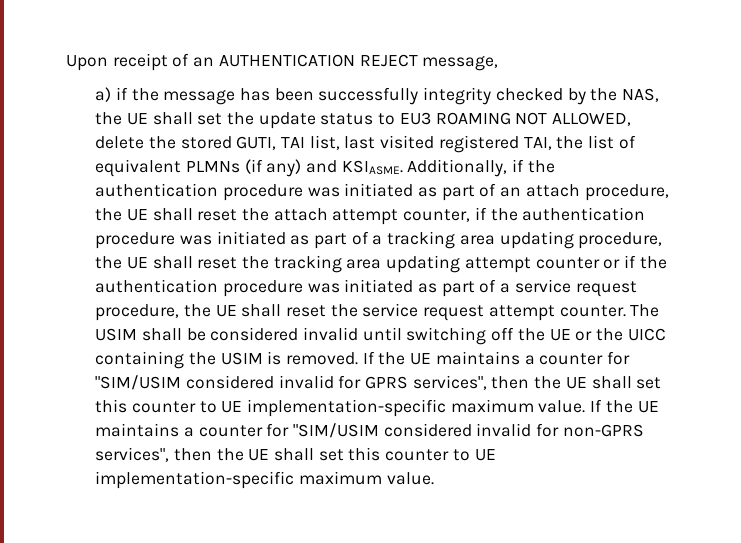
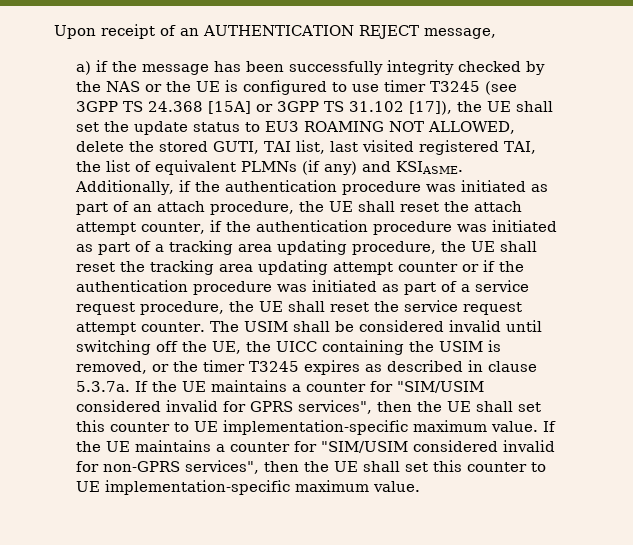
- a) if the message has been successfully integrity checked by the NAS, the UE shall set the update status to EU3 ROAMING NOT ALLOWED, delete the stored GUTI, TAI list, last visited registered TAI, the list of equivalent PLMNs (if any) and KSIASME.
+ a) if the message has been successfully integrity checked by the NAS or the UE is configured to use timer T3245 (see 3GPP TS 24.368 [15A] or 3GPP TS 31.102 [17]), the UE shall set the update status to EU3 ROAMING NOT ALLOWED, delete the stored GUTI, TAI list, last visited registered TAI, the list of equivalent PLMNs (if any) and KSIASME.
- The USIM shall be considered invalid until switching off the UE or the UICC containing the USIM is removed. If the UE maintains a counter for "SIM/USIM considered invalid for GPRS services", then the UE shall set this counter to UE implementation-specific maximum value.
+ The USIM shall be considered invalid until switching off the UE, the UICC containing the USIM is removed, or the timer T3245 expires as described in clause 5.3.7a. If the UE maintains a counter for "SIM/USIM considered invalid for GPRS services", then the UE shall set this counter to UE implementation-specific maximum value.

